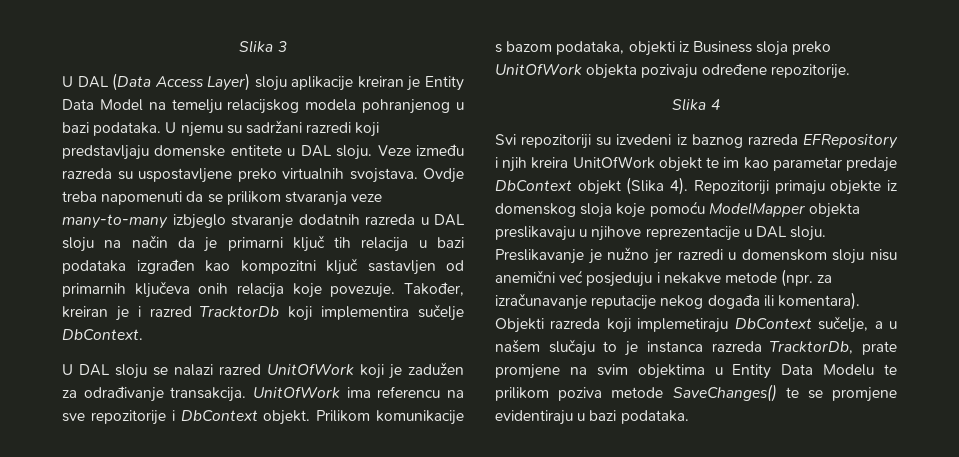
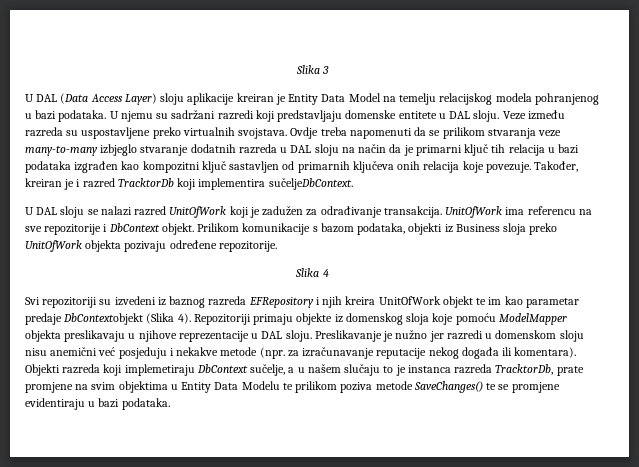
- Također, kreiran je i razred TracktorDb koji implementira sučelje DbContext.
+ Također, kreiran je i razred TracktorDb koji implementira sučeljeDbContext.
- Svi repozitoriji su izvedeni iz baznog razreda EFRepository i njih kreira UnitOfWork objekt te im kao parametar predaje DbContext objekt (Slika 4).
+ Svi repozitoriji su izvedeni iz baznog razreda EFRepository i njih kreira UnitOfWork objekt te im kao parametar predaje DbContextobjekt (Slika 4).

